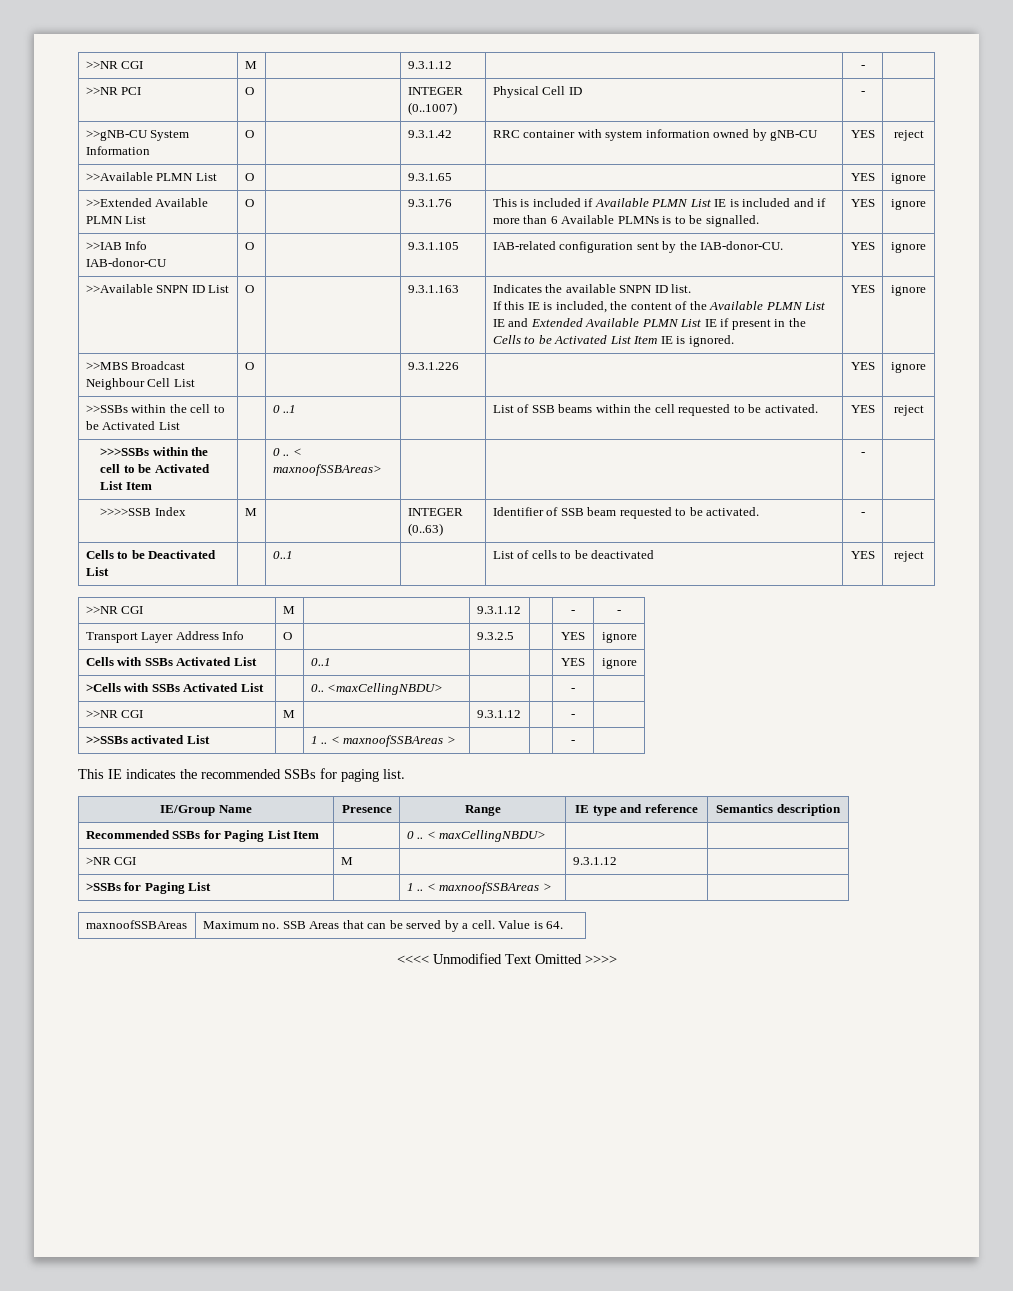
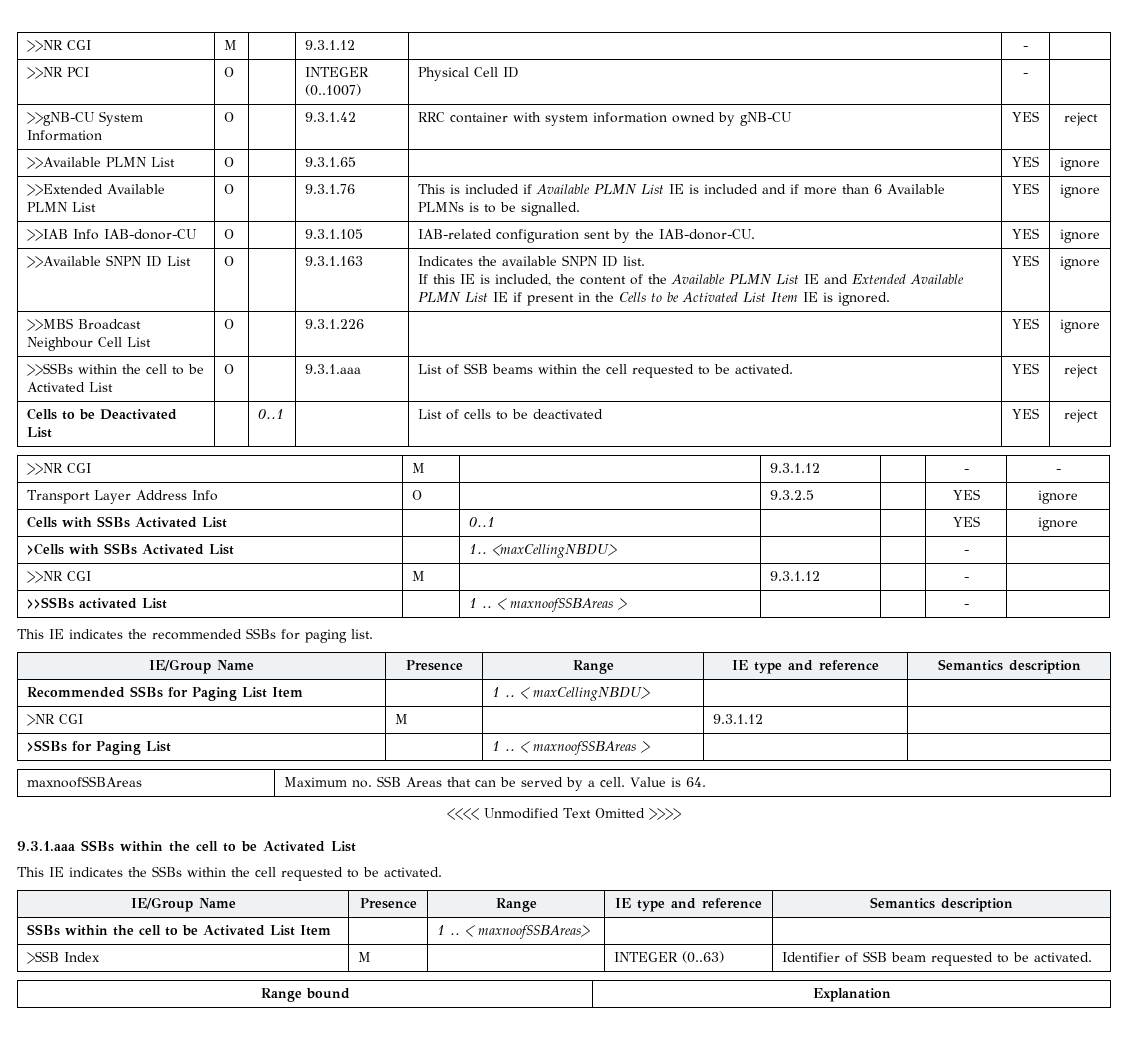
- >>SSBs within the cell to be Activated List | | 0 ..1 | | List of SSB beams within the cell requested to be activated. | YES | reject
+ >>SSBs within the cell to be Activated List | O | | 9.3.1.aaa | List of SSB beams within the cell requested to be activated. | YES | reject
- >>>SSBs within the cell to be Activated List Item | | 0 .. < maxnoofSSBAreas> | | | - |
- >>>>SSB Index | M | | INTEGER (0..63) | Identifier of SSB beam requested to be activated. | - |
- >Cells with SSBs Activated List | | 0.. <maxCellingNBDU> | | | - |
+ >Cells with SSBs Activated List | | 1.. <maxCellingNBDU> | | | - |
- Recommended SSBs for Paging List Item | | 0 .. < maxCellingNBDU> | |
+ Recommended SSBs for Paging List Item | | 1 .. < maxCellingNBDU> | |
+ 9.3.1.aaa SSBs within the cell to be Activated List
+ This IE indicates the SSBs within the cell requested to be activated.
+ IE/Group Name | Presence | Range | IE type and reference | Semantics description
+ SSBs within the cell to be Activated List Item | | 1 .. < maxnoofSSBAreas> | |
+ >SSB Index | M | | INTEGER (0..63) | Identifier of SSB beam requested to be activated.
+ Range bound | Explanation

